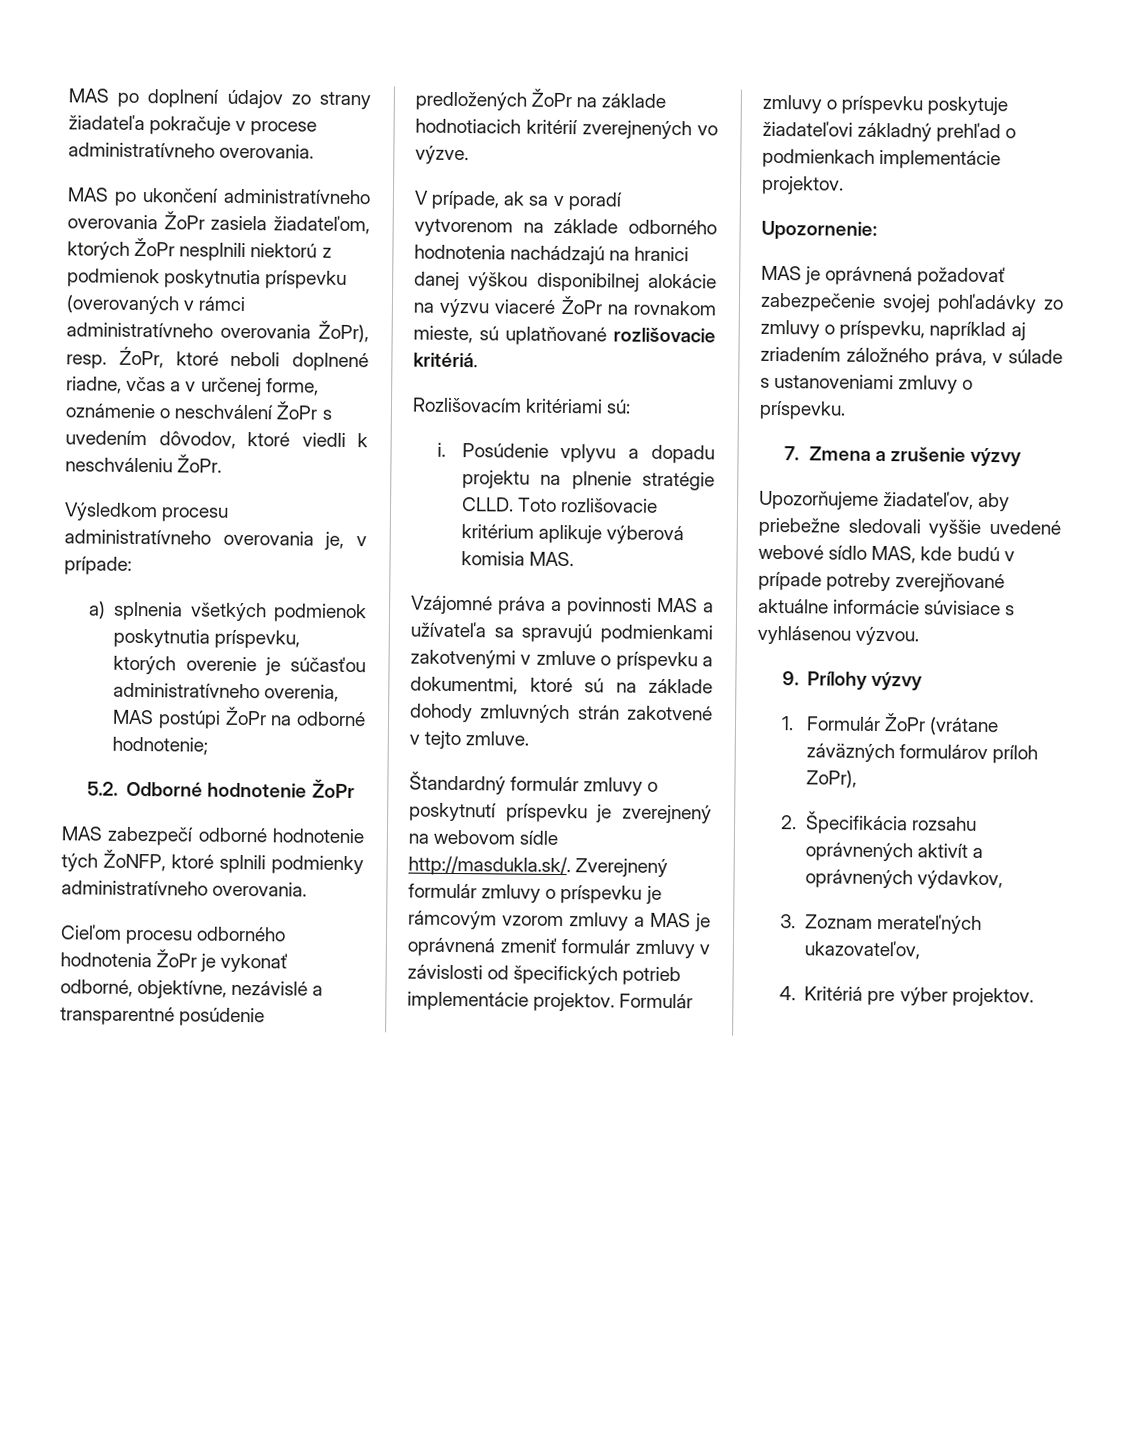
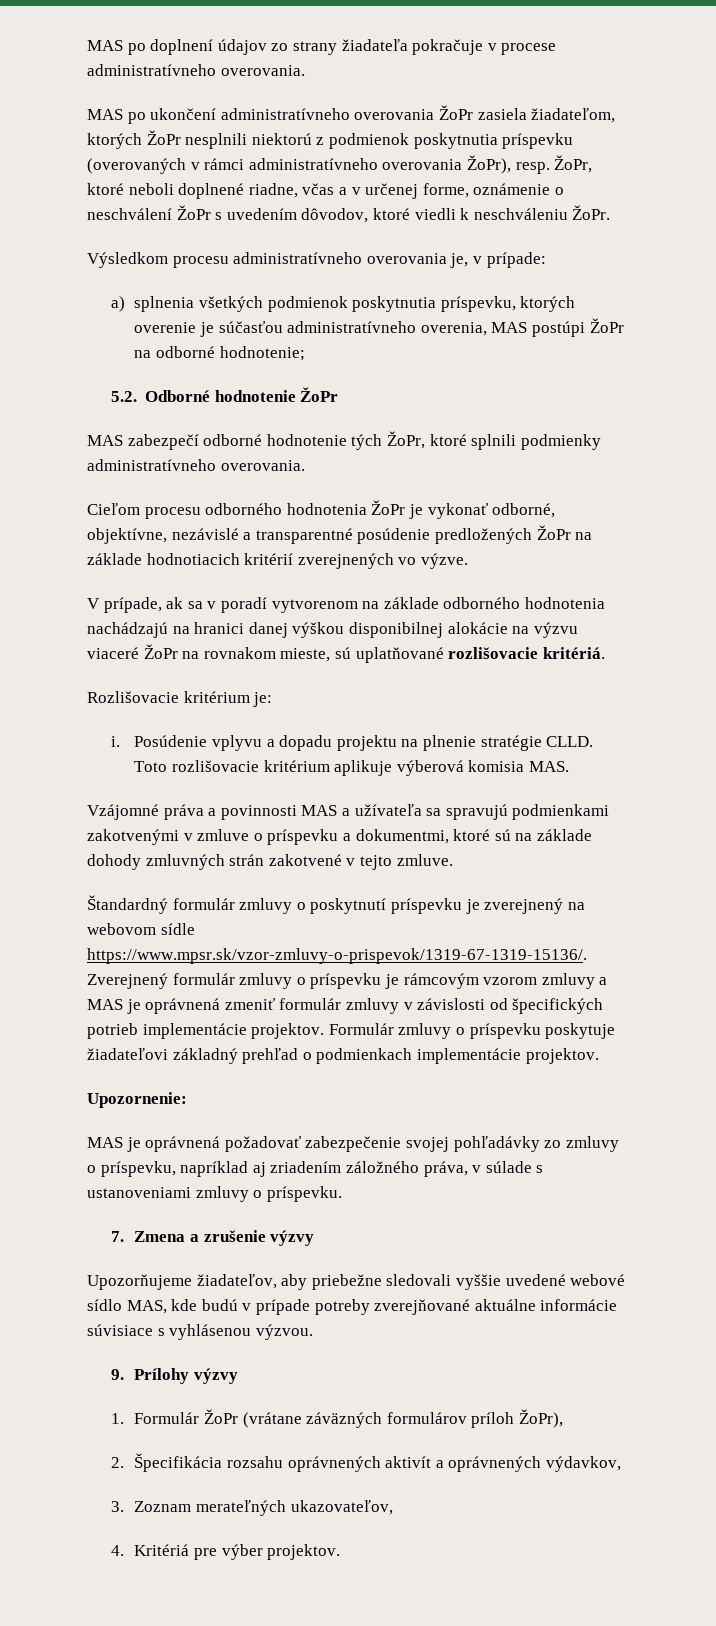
- MAS po ukončení administratívneho overovania ŽoPr zasiela žiadateľom, ktorých ŽoPr nesplnili niektorú z podmienok poskytnutia príspevku (overovaných v rámci administratívneho overovania ŽoPr), resp. ŹoPr, ktoré neboli doplnené riadne, včas a v určenej forme, oznámenie o neschválení ŽoPr s uvedením dôvodov, ktoré viedli k neschváleniu ŽoPr.
+ MAS po ukončení administratívneho overovania ŽoPr zasiela žiadateľom, ktorých ŽoPr nesplnili niektorú z podmienok poskytnutia príspevku (overovaných v rámci administratívneho overovania ŽoPr), resp. ŽoPr, ktoré neboli doplnené riadne, včas a v určenej forme, oznámenie o neschválení ŽoPr s uvedením dôvodov, ktoré viedli k neschváleniu ŽoPr.
- MAS zabezpečí odborné hodnotenie tých ŽoNFP, ktoré splnili podmienky administratívneho overovania.
+ MAS zabezpečí odborné hodnotenie tých ŽoPr, ktoré splnili podmienky administratívneho overovania.
- Rozlišovacím kritériami sú:
+ Rozlišovacie kritérium je:
- Štandardný formulár zmluvy o poskytnutí príspevku je zverejnený na webovom sídle http://masdukla.sk/. Zverejnený formulár zmluvy o príspevku je rámcovým vzorom zmluvy a MAS je oprávnená zmeniť formulár zmluvy v závislosti od špecifických potrieb implementácie projektov.
+ Štandardný formulár zmluvy o poskytnutí príspevku je zverejnený na webovom sídle https://www.mpsr.sk/vzor-zmluvy-o-prispevok/1319-67-1319-15136/. Zverejnený formulár zmluvy o príspevku je rámcovým vzorom zmluvy a MAS je oprávnená zmeniť formulár zmluvy v závislosti od špecifických potrieb implementácie projektov.
- 1. Formulár ŽoPr (vrátane záväzných formulárov príloh ZoPr),
+ 1. Formulár ŽoPr (vrátane záväzných formulárov príloh ŽoPr),

